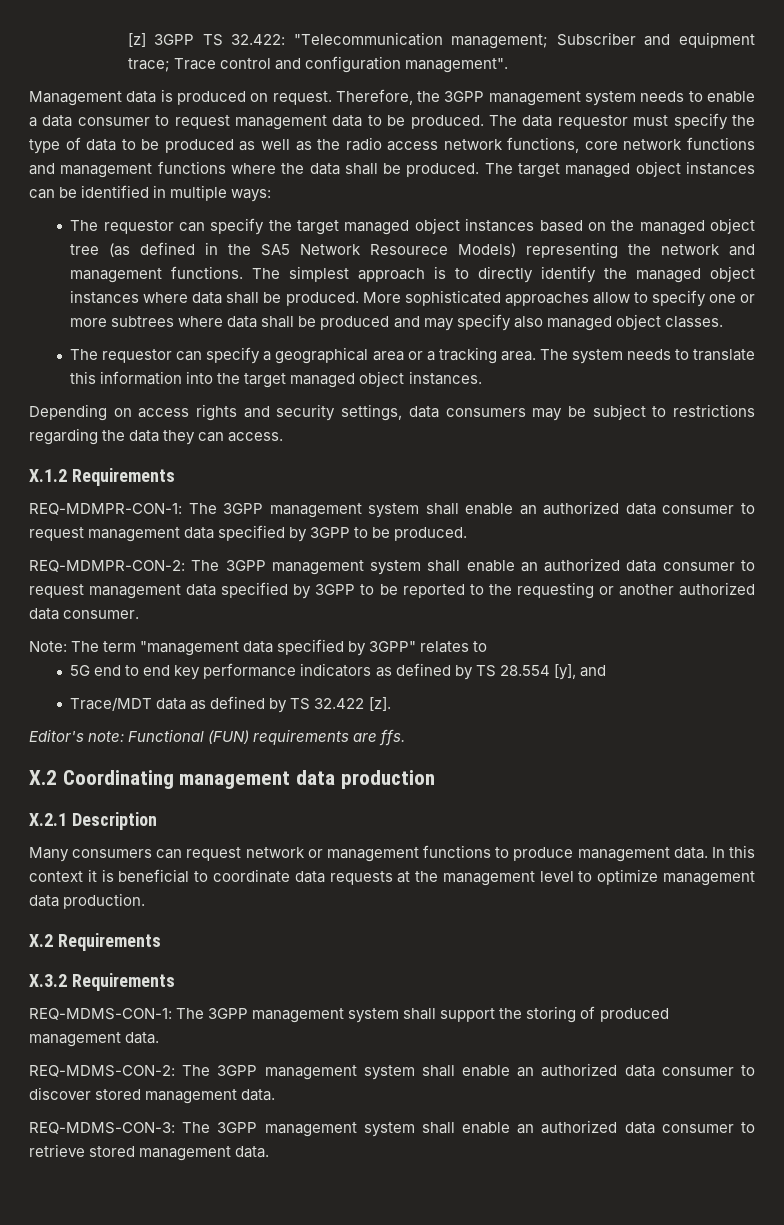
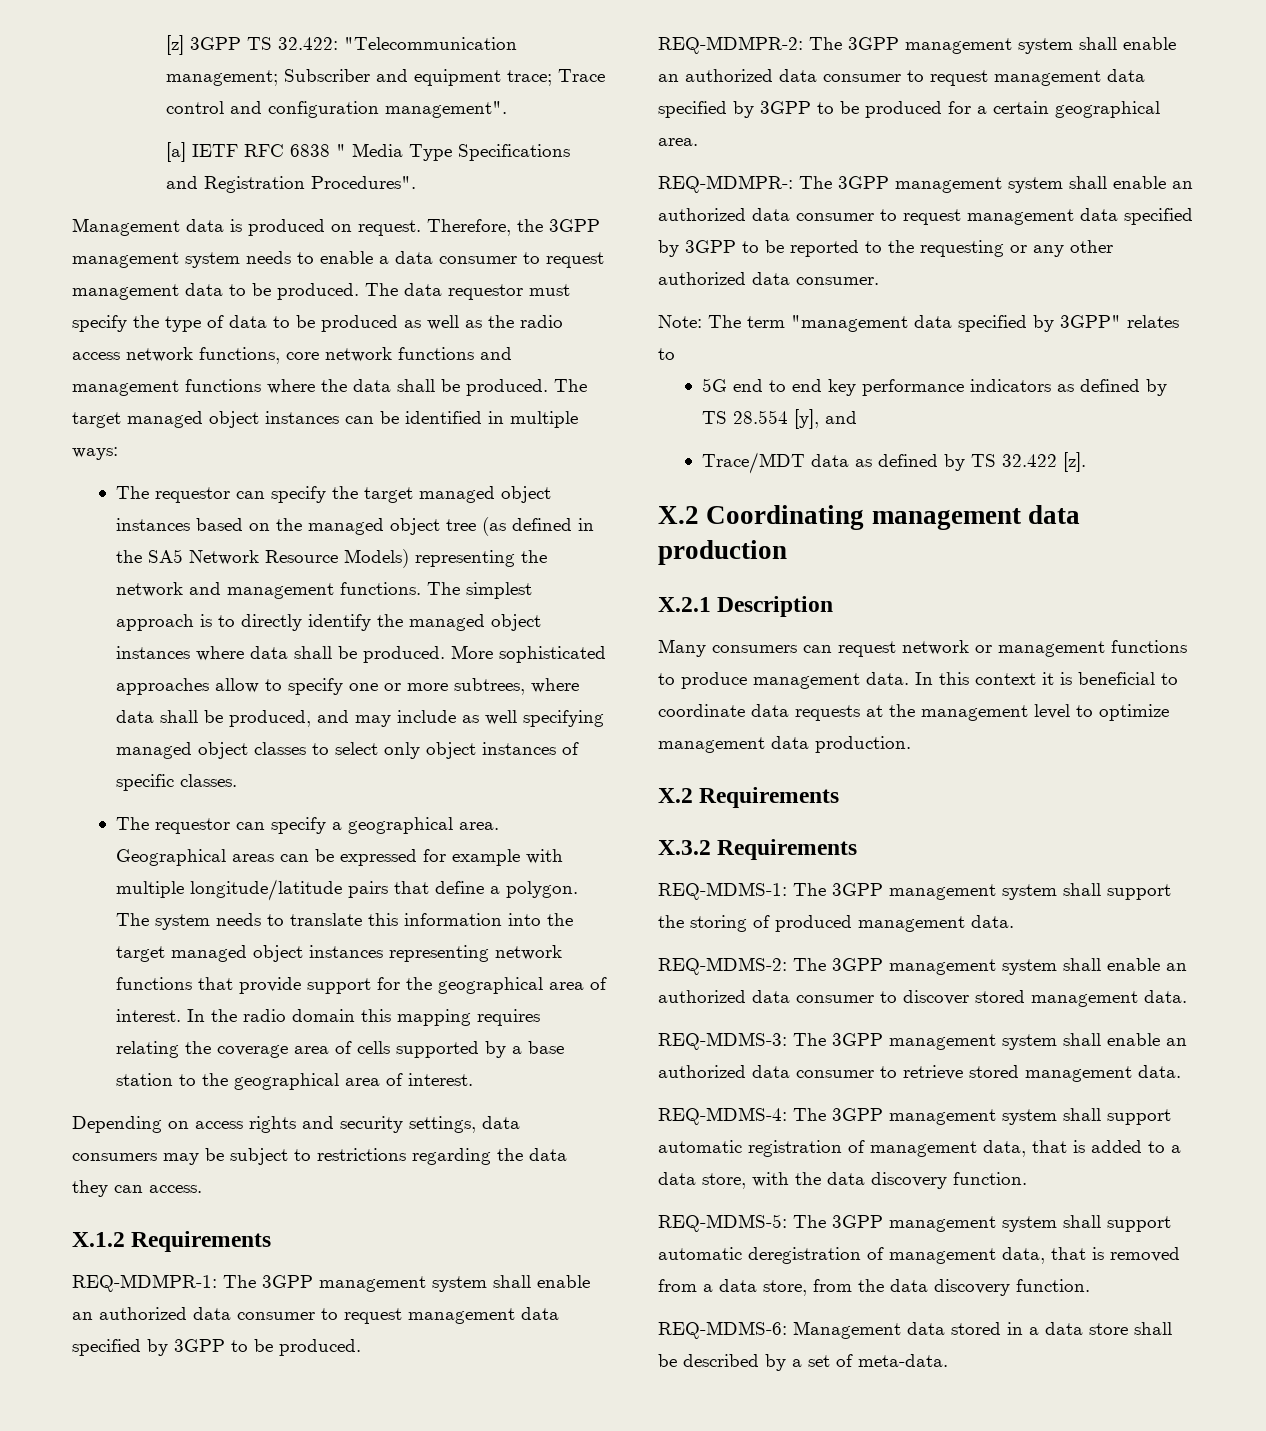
+ [a] IETF RFC 6838 " Media Type Specifications and Registration Procedures".
- The requestor can specify the target managed object instances based on the managed object tree (as defined in the SA5 Network Resourece Models) representing the network and management functions.
+ The requestor can specify the target managed object instances based on the managed object tree (as defined in the SA5 Network Resource Models) representing the network and management functions.
- More sophisticated approaches allow to specify one or more subtrees where data shall be produced and may specify also managed object classes.
+ More sophisticated approaches allow to specify one or more subtrees, where data shall be produced, and may include as well specifying managed object classes to select only object instances of specific classes.
- The requestor can specify a geographical area or a tracking area.
+ The requestor can specify a geographical area. Geographical areas can be expressed for example with multiple longitude/latitude pairs that define a polygon.
- The system needs to translate this information into the target managed object instances.
+ The system needs to translate this information into the target managed object instances representing network functions that provide support for the geographical area of interest. In the radio domain this mapping requires relating the coverage area of cells supported by a base station to the geographical area of interest.
- REQ-MDMPR-CON-1: The 3GPP management system shall enable an authorized data consumer to request management data specified by 3GPP to be produced.
+ REQ-MDMPR-1: The 3GPP management system shall enable an authorized data consumer to request management data specified by 3GPP to be produced.
- REQ-MDMPR-CON-2: The 3GPP management system shall enable an authorized data consumer to request management data specified by 3GPP to be reported to the requesting or another authorized data consumer.
+ REQ-MDMPR-2: The 3GPP management system shall enable an authorized data consumer to request management data specified by 3GPP to be produced for a certain geographical area.
+ REQ-MDMPR-: The 3GPP management system shall enable an authorized data consumer to request management data specified by 3GPP to be reported to the requesting or any other authorized data consumer.
- Editor's note: Functional (FUN) requirements are ffs.
- REQ-MDMS-CON-1: The 3GPP management system shall support the storing of produced management data.
+ REQ-MDMS-1: The 3GPP management system shall support the storing of produced management data.
- REQ-MDMS-CON-2: The 3GPP management system shall enable an authorized data consumer to discover stored management data.
+ REQ-MDMS-2: The 3GPP management system shall enable an authorized data consumer to discover stored management data.
- REQ-MDMS-CON-3: The 3GPP management system shall enable an authorized data consumer to retrieve stored management data.
+ REQ-MDMS-3: The 3GPP management system shall enable an authorized data consumer to retrieve stored management data.
+ REQ-MDMS-4: The 3GPP management system shall support automatic registration of management data, that is added to a data store, with the data discovery function.
+ REQ-MDMS-5: The 3GPP management system shall support automatic deregistration of management data, that is removed from a data store, from the data discovery function.
+ REQ-MDMS-6: Management data stored in a data store shall be described by a set of meta-data.

